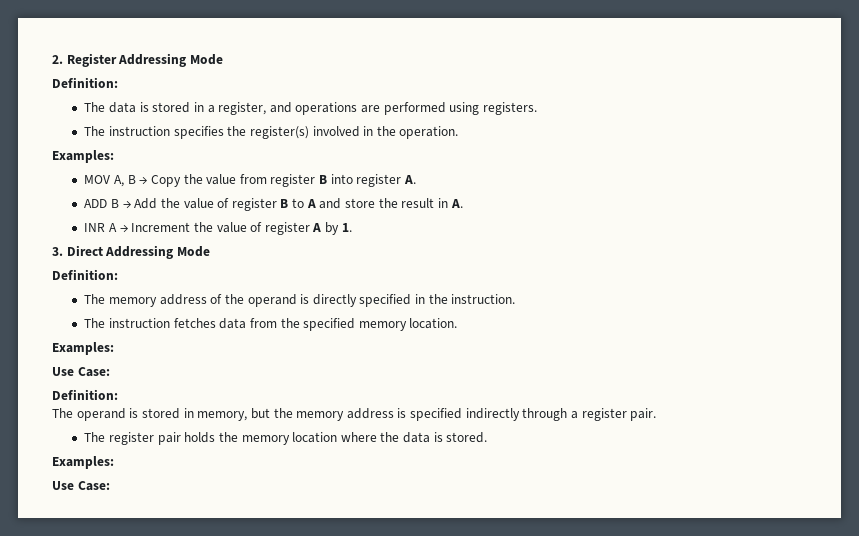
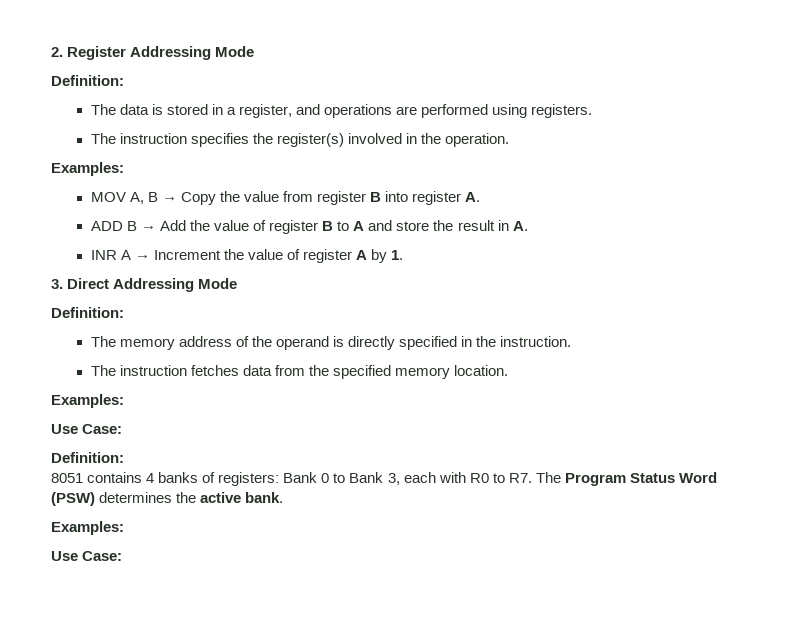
- The operand is stored in memory, but the memory address is specified indirectly through a register pair.
- The register pair holds the memory location where the data is stored.
+ 8051 contains 4 banks of registers: Bank 0 to Bank 3, each with R0 to R7. The Program Status Word (PSW) determines the active bank.

